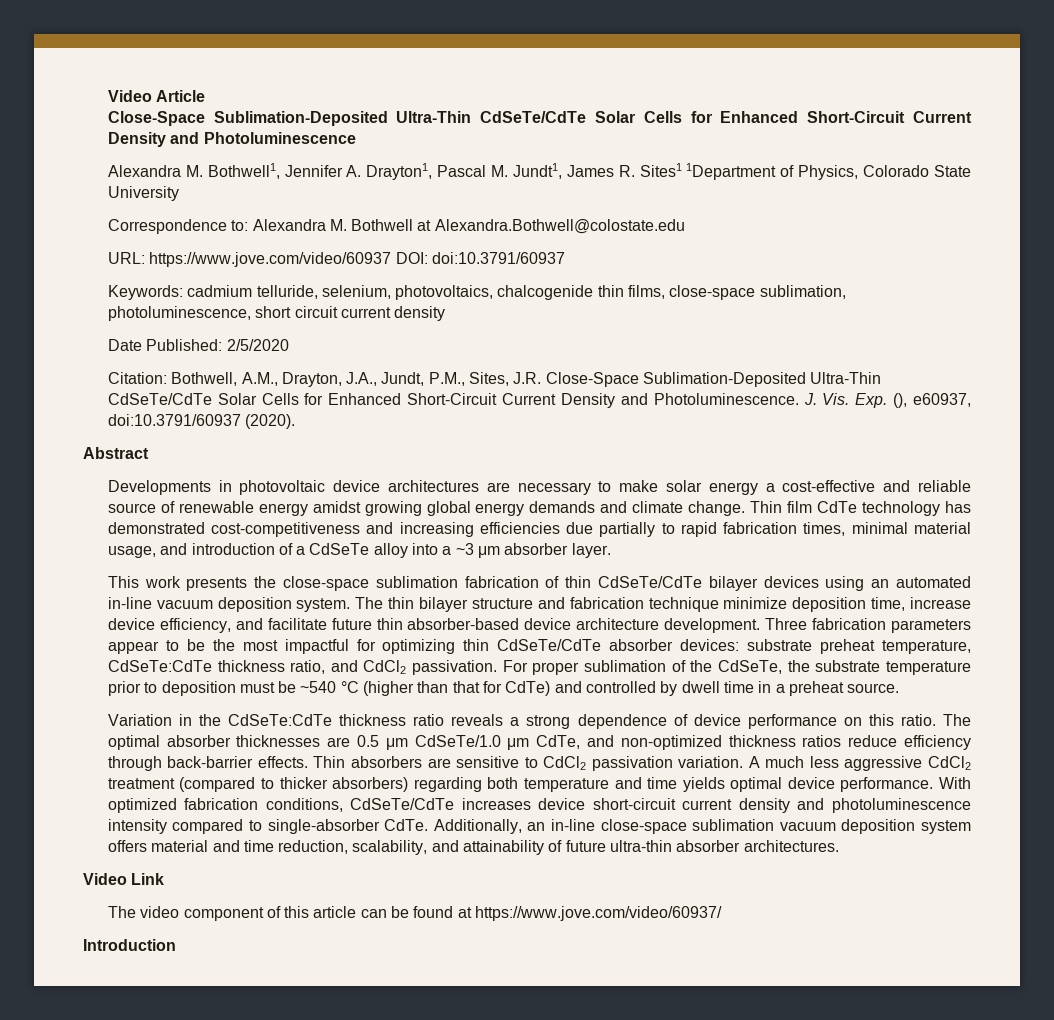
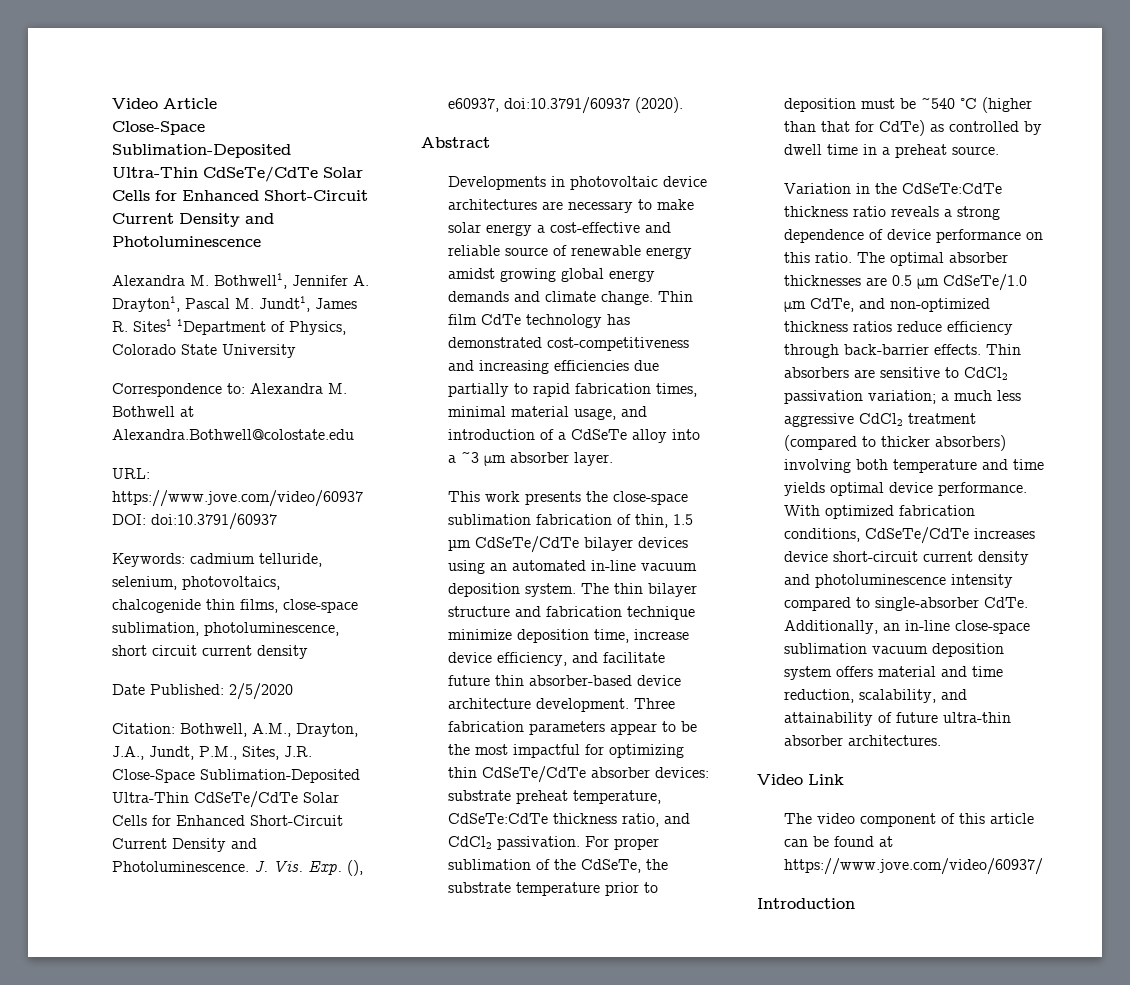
- This work presents the close-space sublimation fabrication of thin CdSeTe/CdTe bilayer devices using an automated in-line vacuum deposition system.
+ This work presents the close-space sublimation fabrication of thin, 1.5 µm CdSeTe/CdTe bilayer devices using an automated in-line vacuum deposition system.
- For proper sublimation of the CdSeTe, the substrate temperature prior to deposition must be ~540 °C (higher than that for CdTe) and controlled by dwell time in a preheat source.
+ For proper sublimation of the CdSeTe, the substrate temperature prior to deposition must be ~540 °C (higher than that for CdTe) as controlled by dwell time in a preheat source.
- Thin absorbers are sensitive to CdCl2 passivation variation. A much less aggressive CdCl2 treatment (compared to thicker absorbers) regarding both temperature and time yields optimal device performance.
+ Thin absorbers are sensitive to CdCl2 passivation variation; a much less aggressive CdCl2 treatment (compared to thicker absorbers) involving both temperature and time yields optimal device performance.

